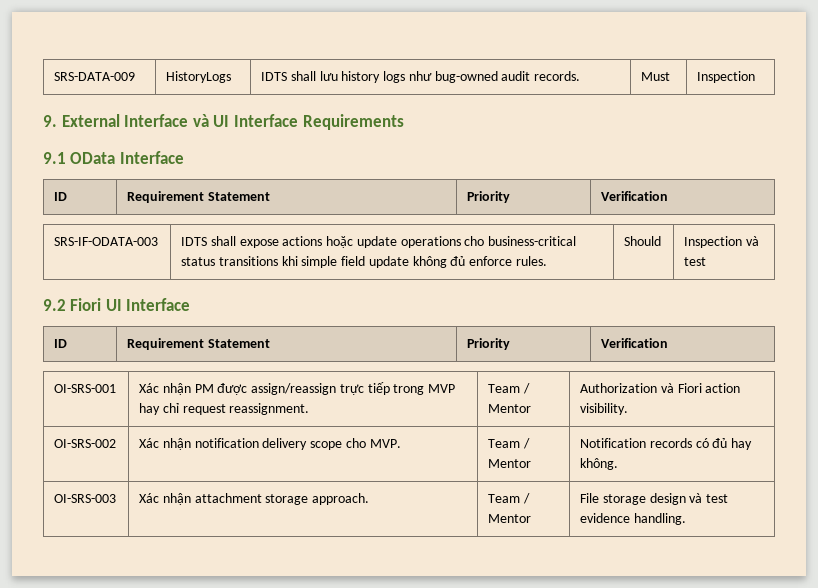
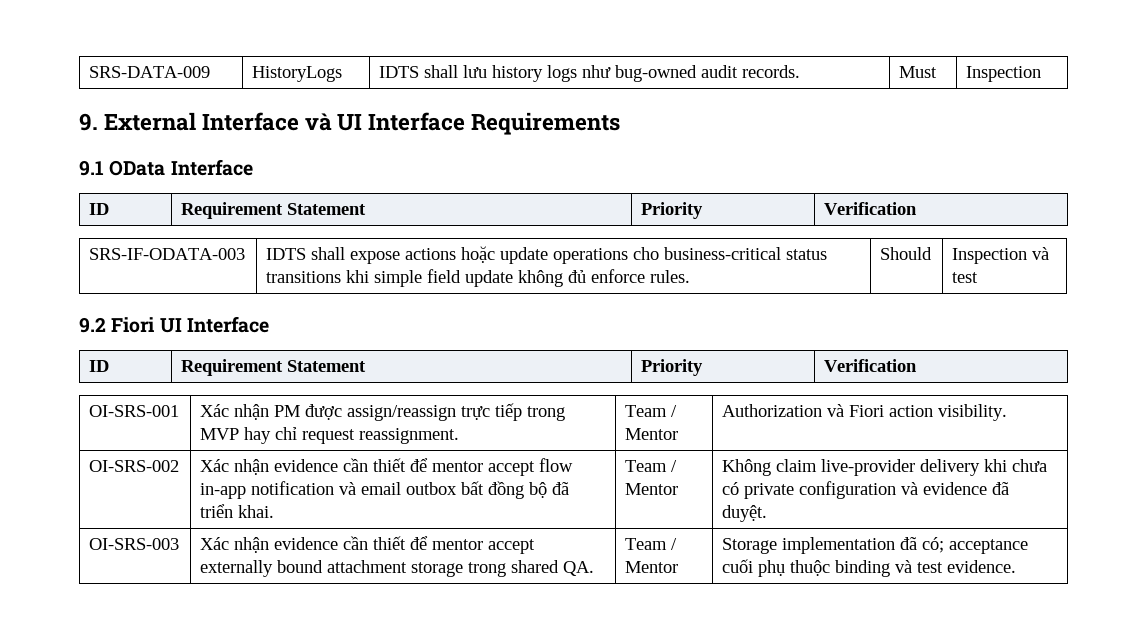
- OI-SRS-002 | Xác nhận notification delivery scope cho MVP. | Team / Mentor | Notification records có đủ hay không.
- OI-SRS-003 | Xác nhận attachment storage approach. | Team / Mentor | File storage design và test evidence handling.
+ OI-SRS-002 | Xác nhận evidence cần thiết để mentor accept flow in-app notification và email outbox bất đồng bộ đã triển khai. | Team / Mentor | Không claim live-provider delivery khi chưa có private configuration và evidence đã duyệt.
+ OI-SRS-003 | Xác nhận evidence cần thiết để mentor accept externally bound attachment storage trong shared QA. | Team / Mentor | Storage implementation đã có; acceptance cuối phụ thuộc binding và test evidence.

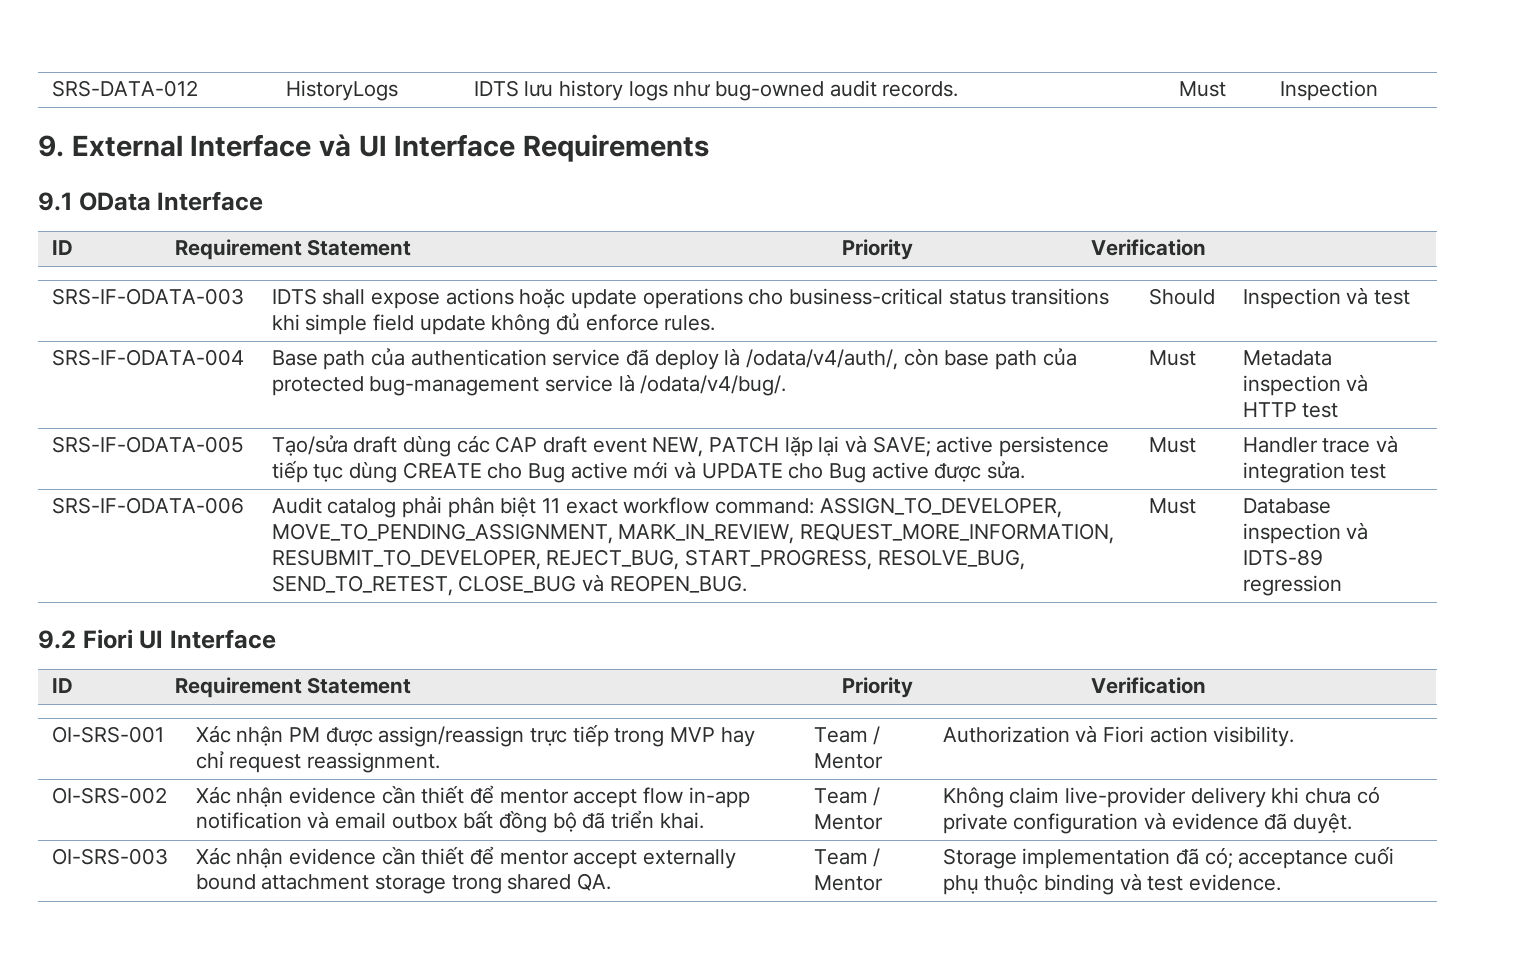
- SRS-DATA-009 | HistoryLogs | IDTS shall lưu history logs như bug-owned audit records. | Must | Inspection
+ SRS-DATA-012 | HistoryLogs | IDTS lưu history logs như bug-owned audit records. | Must | Inspection
+ SRS-IF-ODATA-004 | Base path của authentication service đã deploy là /odata/v4/auth/, còn base path của protected bug-management service là /odata/v4/bug/. | Must | Metadata inspection và HTTP test
+ SRS-IF-ODATA-005 | Tạo/sửa draft dùng các CAP draft event NEW, PATCH lặp lại và SAVE; active persistence tiếp tục dùng CREATE cho Bug active mới và UPDATE cho Bug active được sửa. | Must | Handler trace và integration test
+ SRS-IF-ODATA-006 | Audit catalog phải phân biệt 11 exact workflow command: ASSIGN_TO_DEVELOPER, MOVE_TO_PENDING_ASSIGNMENT, MARK_IN_REVIEW, REQUEST_MORE_INFORMATION, RESUBMIT_TO_DEVELOPER, REJECT_BUG, START_PROGRESS, RESOLVE_BUG, SEND_TO_RETEST, CLOSE_BUG và REOPEN_BUG. | Must | Database inspection và IDTS-89 regression

